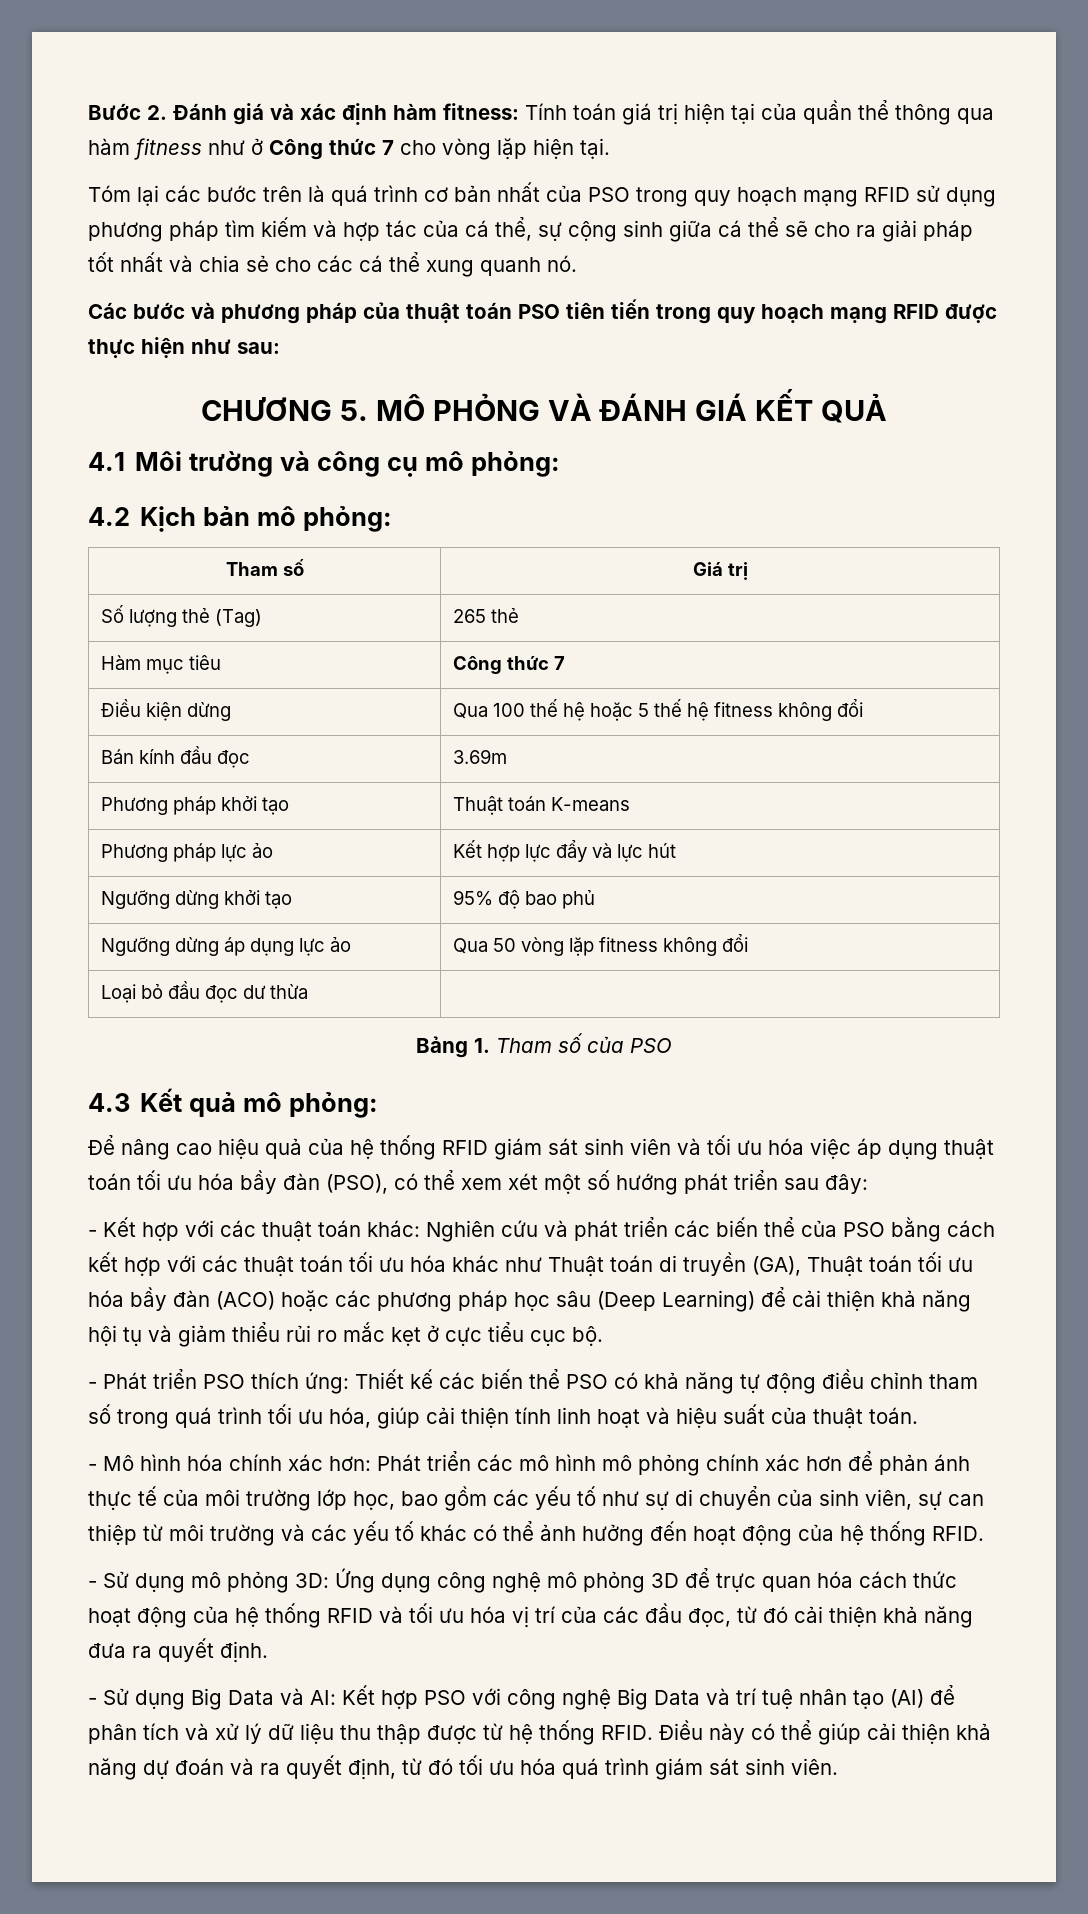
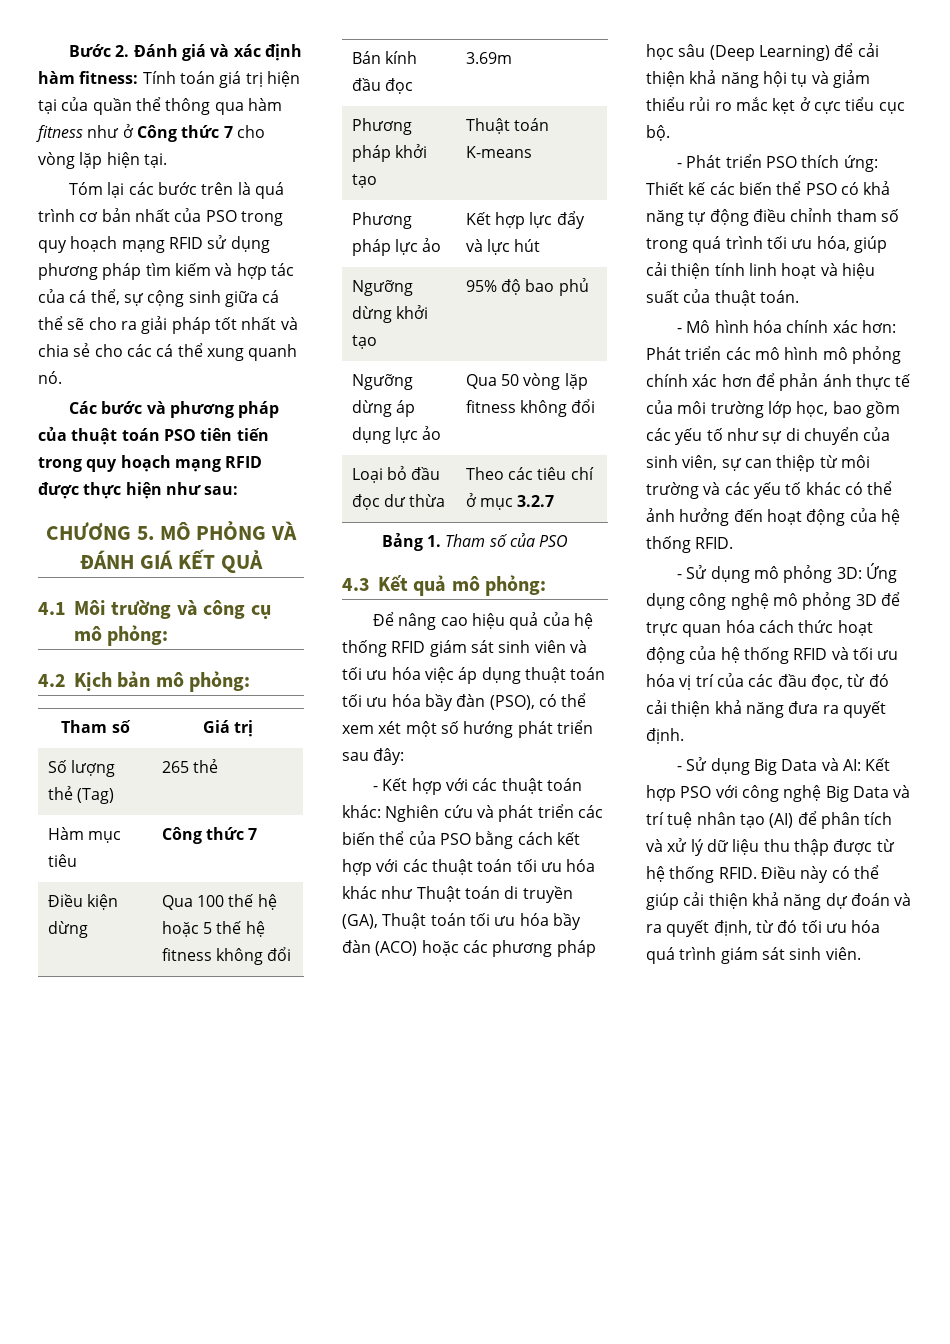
- Loại bỏ đầu đọc dư thừa |
+ Loại bỏ đầu đọc dư thừa | Theo các tiêu chí ở mục 3.2.7

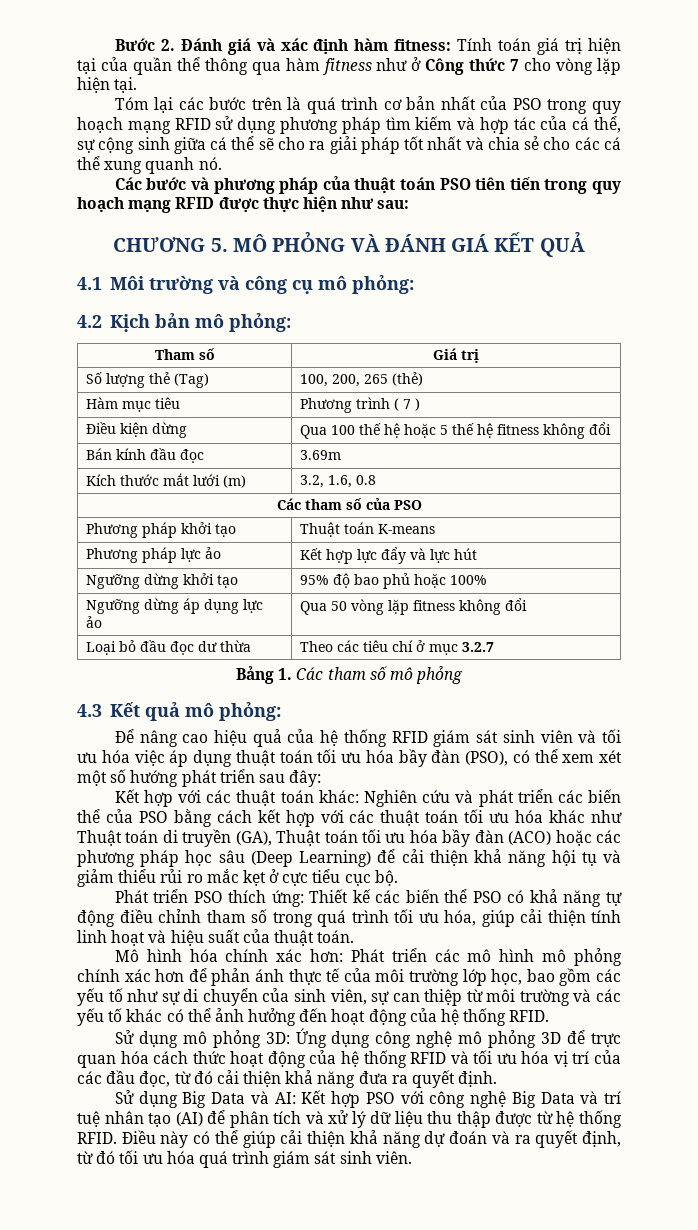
- Số lượng thẻ (Tag) | 265 thẻ
+ Số lượng thẻ (Tag) | 100, 200, 265 (thẻ)
- Hàm mục tiêu | Công thức 7
+ Hàm mục tiêu | Phương trình ( 7 )
+ Kích thước mắt lưới (m) | 3.2, 1.6, 0.8
+ Các tham số của PSO
- Ngưỡng dừng khởi tạo | 95% độ bao phủ
+ Ngưỡng dừng khởi tạo | 95% độ bao phủ hoặc 100%
- Bảng 1. Tham số của PSO
+ Bảng 1. Các tham số mô phỏng
- - Kết hợp với các thuật toán khác:
+ Kết hợp với các thuật toán khác:
- - Phát triển PSO thích ứng: Thiết kế các biến thể PSO có khả năng tự động điều chỉnh tham số trong quá trình tối ưu hóa, giúp cải thiện tính linh hoạt và hiệu suất của thuật toán.
+ Phát triển PSO thích ứng: Thiết kế các biến thể PSO có khả năng tự động điều chỉnh tham số trong quá trình tối ưu hóa, giúp cải thiện tính linh hoạt và hiệu suất của thuật toán.
- - Mô hình hóa chính xác hơn: Phát triển các mô hình mô phỏng chính xác hơn để phản ánh thực tế của môi trường lớp học, bao gồm các yếu tố như sự di chuyển của sinh viên, sự can thiệp từ môi trường và các yếu tố khác có thể ảnh hưởng đến hoạt động của hệ thống RFID.
+ Mô hình hóa chính xác hơn: Phát triển các mô hình mô phỏng chính xác hơn để phản ánh thực tế của môi trường lớp học, bao gồm các yếu tố như sự di chuyển của sinh viên, sự can thiệp từ môi trường và các yếu tố khác có thể ảnh hưởng đến hoạt động của hệ thống RFID.
- - Sử dụng mô phỏng 3D: Ứng dụng công nghệ mô phỏng 3D để trực quan hóa cách thức hoạt động của hệ thống RFID và tối ưu hóa vị trí của các đầu đọc, từ đó cải thiện khả năng đưa ra quyết định.
+ Sử dụng mô phỏng 3D: Ứng dụng công nghệ mô phỏng 3D để trực quan hóa cách thức hoạt động của hệ thống RFID và tối ưu hóa vị trí của các đầu đọc, từ đó cải thiện khả năng đưa ra quyết định.
- - Sử dụng Big Data và AI: Kết hợp PSO với công nghệ Big Data và trí tuệ nhân tạo (AI) để phân tích và xử lý dữ liệu thu thập được từ hệ thống RFID.
+ Sử dụng Big Data và AI: Kết hợp PSO với công nghệ Big Data và trí tuệ nhân tạo (AI) để phân tích và xử lý dữ liệu thu thập được từ hệ thống RFID.

